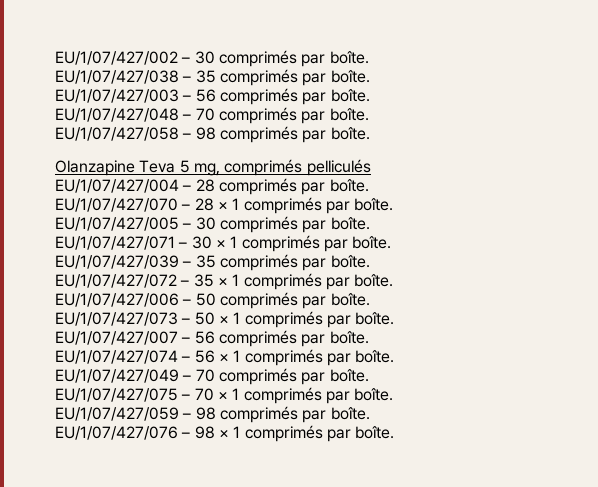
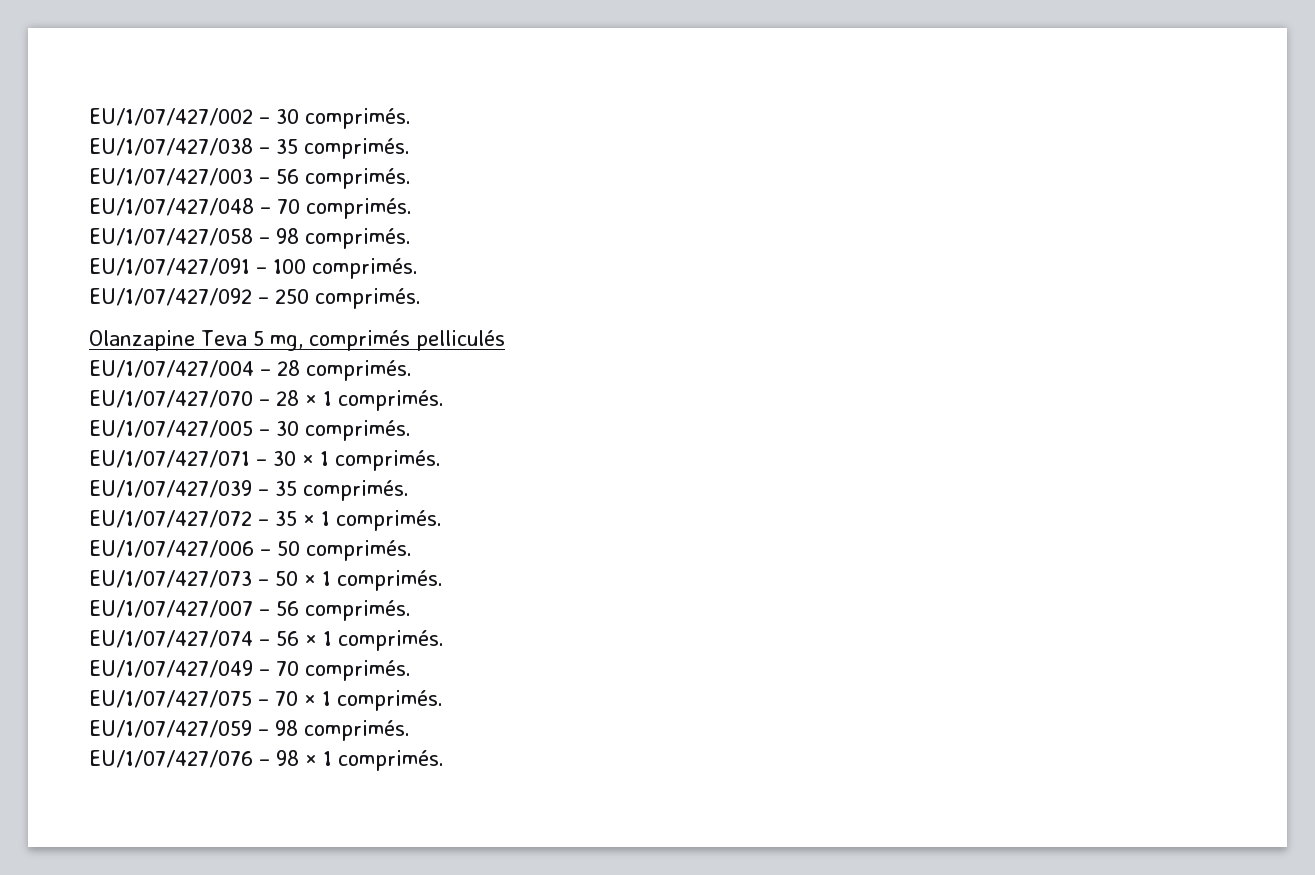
- EU/1/07/427/002 – 30 comprimés par boîte.
+ EU/1/07/427/002 – 30 comprimés.
- EU/1/07/427/038 – 35 comprimés par boîte.
+ EU/1/07/427/038 – 35 comprimés.
- EU/1/07/427/003 – 56 comprimés par boîte.
+ EU/1/07/427/003 – 56 comprimés.
- EU/1/07/427/048 – 70 comprimés par boîte.
+ EU/1/07/427/048 – 70 comprimés.
- EU/1/07/427/058 – 98 comprimés par boîte.
+ EU/1/07/427/058 – 98 comprimés.
+ EU/1/07/427/091 – 100 comprimés.
+ EU/1/07/427/092 – 250 comprimés.
- EU/1/07/427/004 – 28 comprimés par boîte.
+ EU/1/07/427/004 – 28 comprimés.
- EU/1/07/427/070 – 28 × 1 comprimés par boîte.
+ EU/1/07/427/070 – 28 × 1 comprimés.
- EU/1/07/427/005 – 30 comprimés par boîte.
+ EU/1/07/427/005 – 30 comprimés.
- EU/1/07/427/071 – 30 × 1 comprimés par boîte.
+ EU/1/07/427/071 – 30 × 1 comprimés.
- EU/1/07/427/039 – 35 comprimés par boîte.
+ EU/1/07/427/039 – 35 comprimés.
- EU/1/07/427/072 – 35 × 1 comprimés par boîte.
+ EU/1/07/427/072 – 35 × 1 comprimés.
- EU/1/07/427/006 – 50 comprimés par boîte.
+ EU/1/07/427/006 – 50 comprimés.
- EU/1/07/427/073 – 50 × 1 comprimés par boîte.
+ EU/1/07/427/073 – 50 × 1 comprimés.
- EU/1/07/427/007 – 56 comprimés par boîte.
+ EU/1/07/427/007 – 56 comprimés.
- EU/1/07/427/074 – 56 × 1 comprimés par boîte.
+ EU/1/07/427/074 – 56 × 1 comprimés.
- EU/1/07/427/049 – 70 comprimés par boîte.
+ EU/1/07/427/049 – 70 comprimés.
- EU/1/07/427/075 – 70 × 1 comprimés par boîte.
+ EU/1/07/427/075 – 70 × 1 comprimés.
- EU/1/07/427/059 – 98 comprimés par boîte.
+ EU/1/07/427/059 – 98 comprimés.
- EU/1/07/427/076 – 98 × 1 comprimés par boîte.
+ EU/1/07/427/076 – 98 × 1 comprimés.

